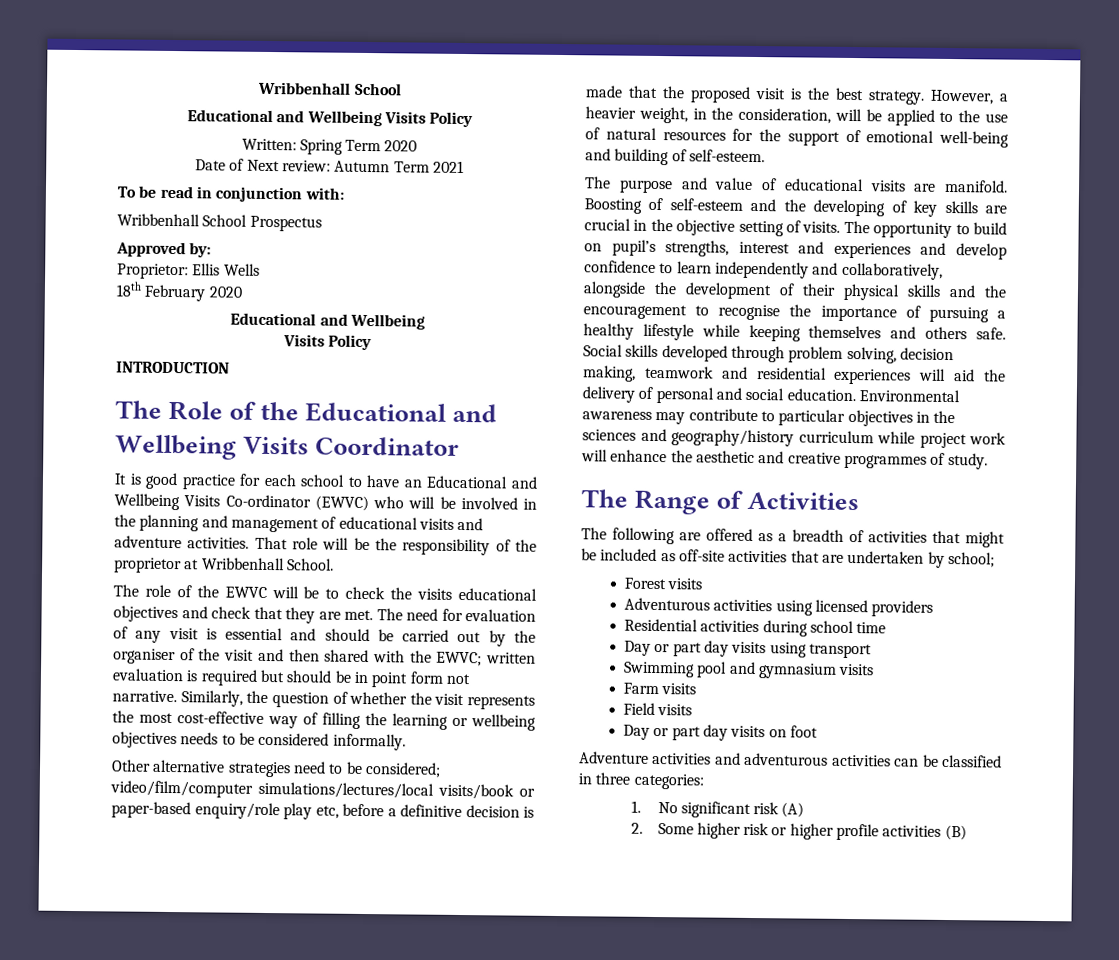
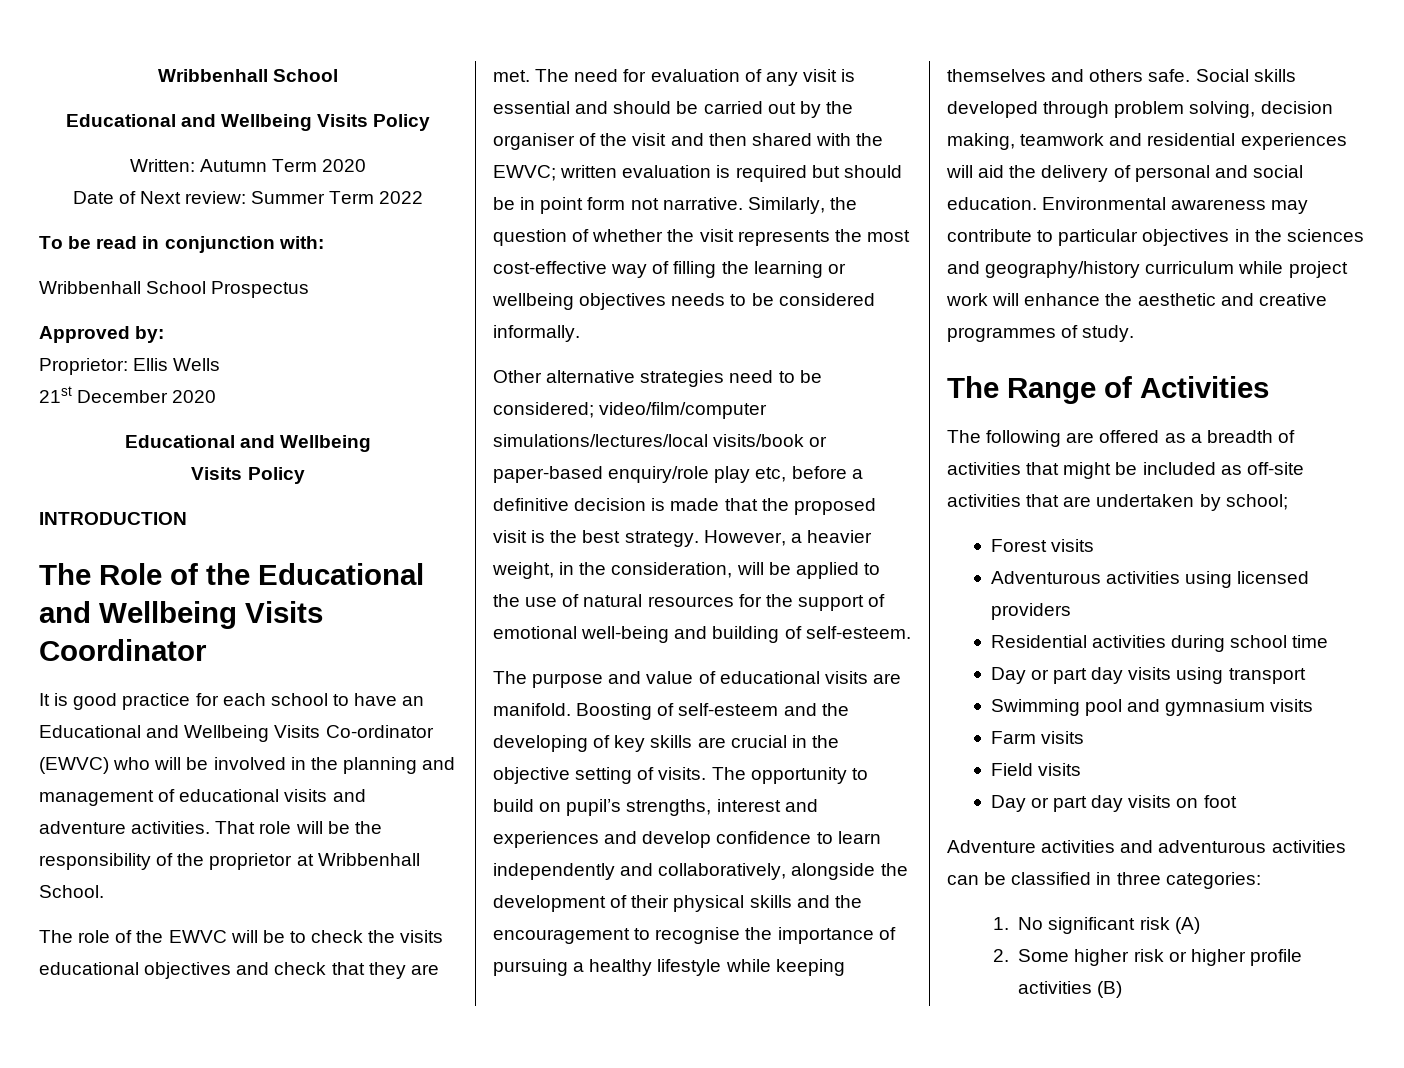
- Written: Spring Term 2020
+ Written: Autumn Term 2020
- Date of Next review: Autumn Term 2021
+ Date of Next review: Summer Term 2022
- 18th February 2020
+ 21st December 2020

